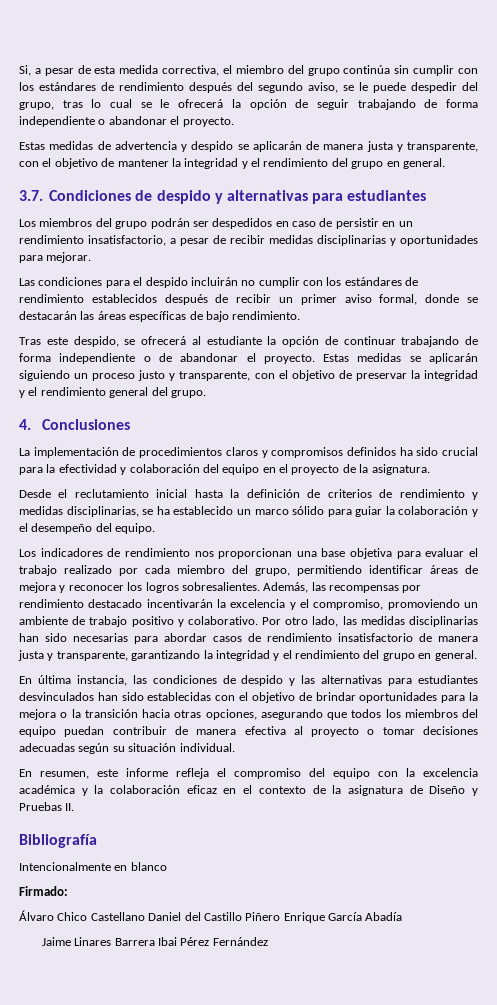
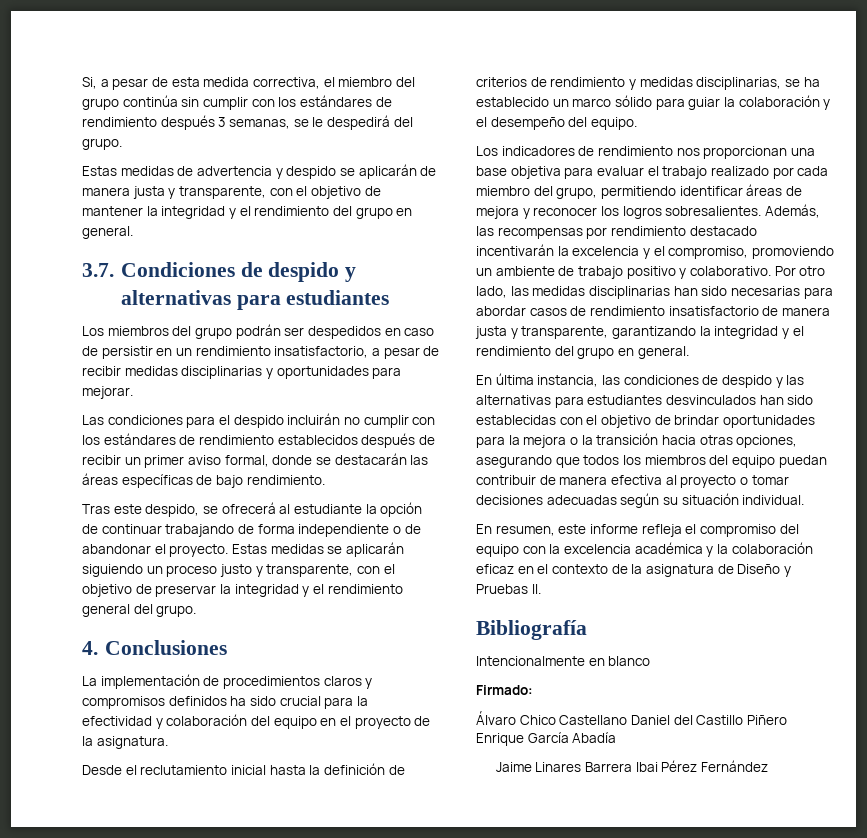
- Si, a pesar de esta medida correctiva, el miembro del grupo continúa sin cumplir con los estándares de rendimiento después del segundo aviso, se le puede despedir del grupo, tras lo cual se le ofrecerá la opción de seguir trabajando de forma independiente o abandonar el proyecto.
+ Si, a pesar de esta medida correctiva, el miembro del grupo continúa sin cumplir con los estándares de rendimiento después 3 semanas, se le despedirá del grupo.

